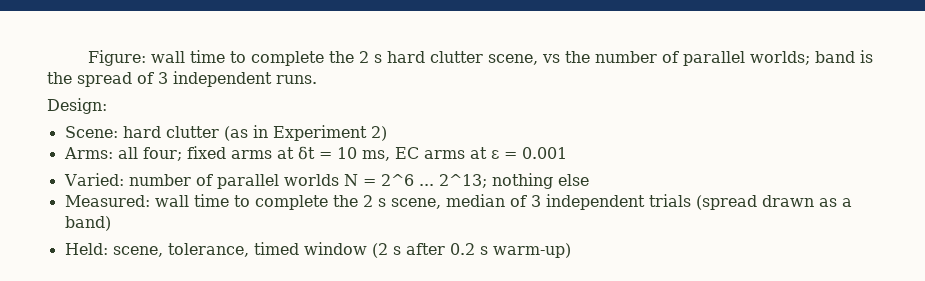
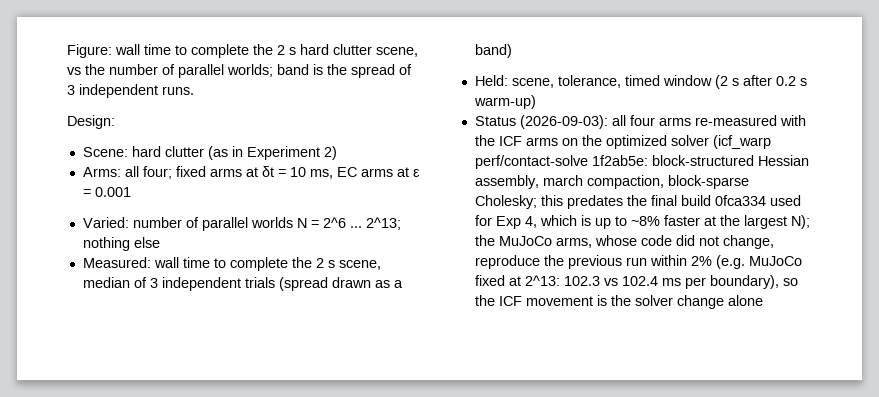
+ Status (2026-09-03): all four arms re-measured with the ICF arms on the optimized solver (icf_warp perf/contact-solve 1f2ab5e: block-structured Hessian assembly, march compaction, block-sparse Cholesky; this predates the final build 0fca334 used for Exp 4, which is up to ~8% faster at the largest N); the MuJoCo arms, whose code did not change, reproduce the previous run within 2% (e.g. MuJoCo fixed at 2^13: 102.3 vs 102.4 ms per boundary), so the ICF movement is the solver change alone

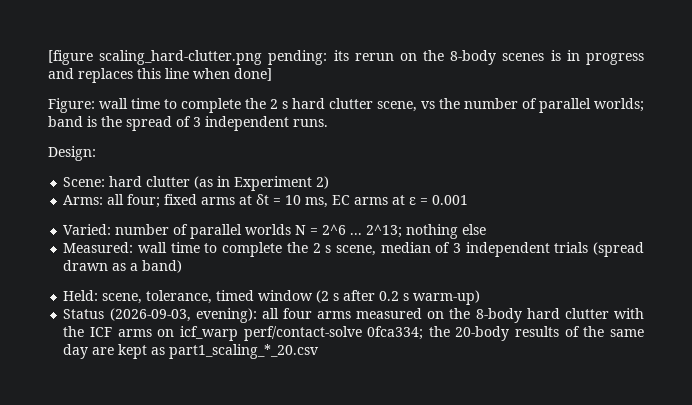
+ [figure scaling_hard-clutter.png pending: its rerun on the 8-body scenes is in progress and replaces this line when done]
- Status (2026-09-03): all four arms re-measured with the ICF arms on the optimized solver (icf_warp perf/contact-solve 1f2ab5e: block-structured Hessian assembly, march compaction, block-sparse Cholesky; this predates the final build 0fca334 used for Exp 4, which is up to ~8% faster at the largest N); the MuJoCo arms, whose code did not change, reproduce the previous run within 2% (e.g. MuJoCo fixed at 2^13: 102.3 vs 102.4 ms per boundary), so the ICF movement is the solver change alone
+ Status (2026-09-03, evening): all four arms measured on the 8-body hard clutter with the ICF arms on icf_warp perf/contact-solve 0fca334; the 20-body results of the same day are kept as part1_scaling_*_20.csv

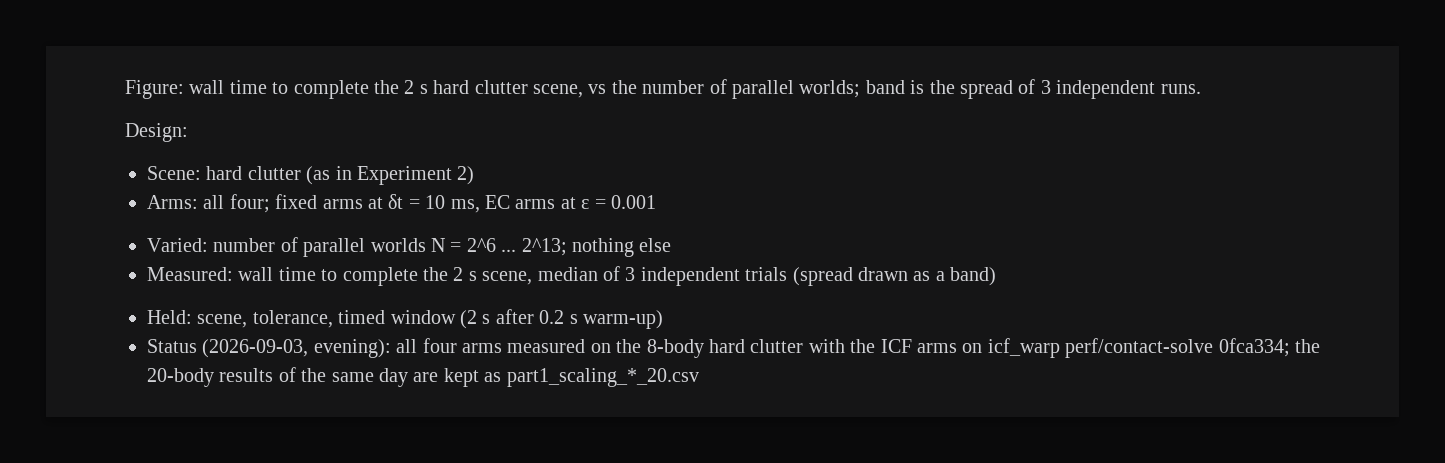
- [figure scaling_hard-clutter.png pending: its rerun on the 8-body scenes is in progress and replaces this line when done]

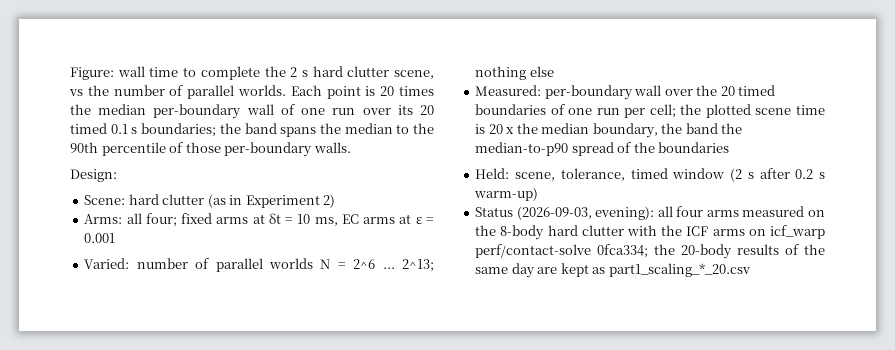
- Figure: wall time to complete the 2 s hard clutter scene, vs the number of parallel worlds; band is the spread of 3 independent runs.
+ Figure: wall time to complete the 2 s hard clutter scene, vs the number of parallel worlds. Each point is 20 times the median per-boundary wall of one run over its 20 timed 0.1 s boundaries; the band spans the median to the 90th percentile of those per-boundary walls.
- Measured: wall time to complete the 2 s scene, median of 3 independent trials (spread drawn as a band)
+ Measured: per-boundary wall over the 20 timed boundaries of one run per cell; the plotted scene time is 20 x the median boundary, the band the median-to-p90 spread of the boundaries

